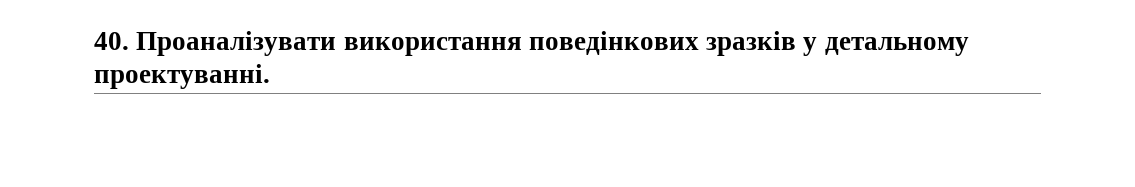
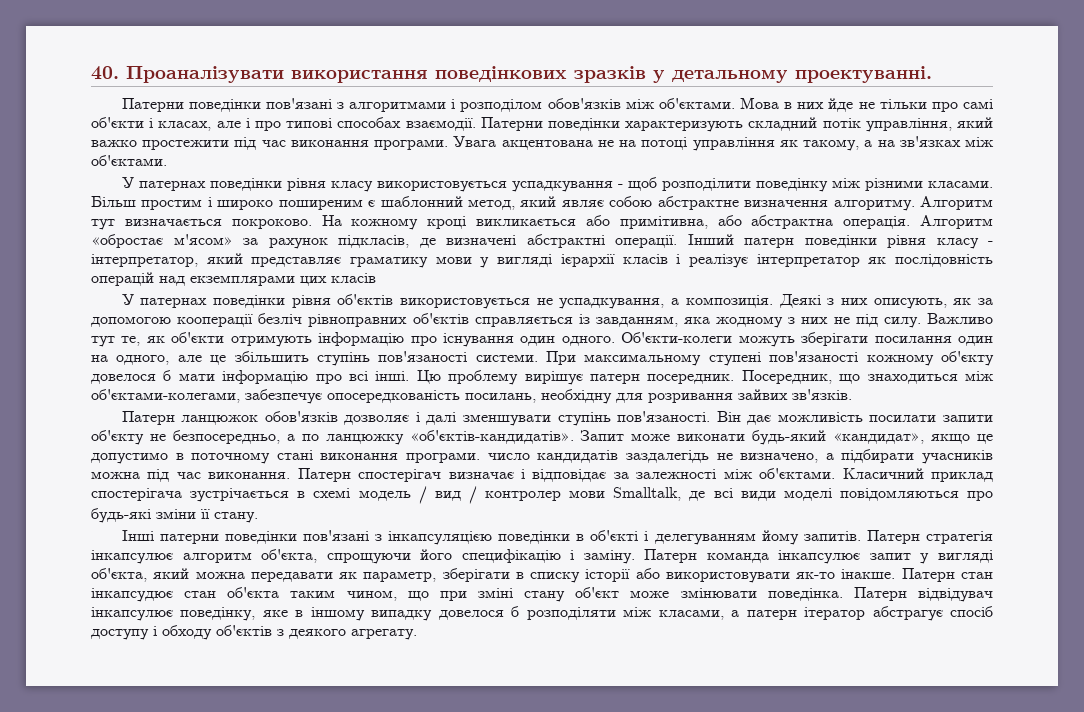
+ Патерни поведінки пов'язані з алгоритмами і розподілом обов'язків між об'єктами. Мова в них йде не тільки про самі об'єкти і класах, але і про типові способах взаємодії. Патерни поведінки характеризують складний потік управління, який важко простежити під час виконання програми. Увага акцентована не на потоці управління як такому, а на зв'язках між об'єктами.
+ У патернах поведінки рівня класу використовується успадкування - щоб розподілити поведінку між різними класами. Більш простим і широко поширеним є шаблонний метод, який являє собою абстрактне визначення алгоритму. Алгоритм тут визначається покроково. На кожному кроці викликається або примітивна, або абстрактна операція. Алгоритм «обростає м'ясом» за рахунок підкласів, де визначені абстрактні операції. Інший патерн поведінки рівня класу - інтерпретатор, який представляє граматику мови у вигляді ієрархії класів і реалізує інтерпретатор як послідовність операцій над екземплярами цих класів
+ У патернах поведінки рівня об'єктів використовується не успадкування, а композиція. Деякі з них описують, як за допомогою кооперації безліч рівноправних об'єктів справляється із завданням, яка жодному з них не під силу. Важливо тут те, як об'єкти отримують інформацію про існування один одного. Об'єкти-колеги можуть зберігати посилання один на одного, але це збільшить ступінь пов'язаності системи. При максимальному ступені пов'язаності кожному об'єкту довелося б мати інформацію про всі інші. Цю проблему вирішує патерн посередник. Посередник, що знаходиться між об'єктами-колегами, забезпечує опосередкованість посилань, необхідну для розривання зайвих зв'язків.
+ Патерн ланцюжок обов'язків дозволяє і далі зменшувати ступінь пов'язаності. Він дає можливість посилати запити об'єкту не безпосередньо, а по ланцюжку «об'єктів-кандидатів». Запит може виконати будь-який «кандидат», якщо це допустимо в поточному стані виконання програми. число кандидатів заздалегідь не визначено, а підбирати учасників можна під час виконання. Патерн спостерігач визначає і відповідає за залежності між об'єктами. Класичний приклад спостерігача зустрічається в схемі модель / вид / контролер мови Smalltalk, де всі види моделі повідомляються про будь-які зміни її стану.
+ Інші патерни поведінки пов'язані з інкапсуляцією поведінки в об'єкті і делегуванням йому запитів. Патерн стратегія інкапсулює алгоритм об'єкта, спрощуючи його специфікацію і заміну. Патерн команда інкапсулює запит у вигляді об'єкта, який можна передавати як параметр, зберігати в списку історії або використовувати як-то інакше. Патерн стан інкапсудює стан об'єкта таким чином, що при зміні стану об'єкт може змінювати поведінка. Патерн відвідувач інкапсулює поведінку, яке в іншому випадку довелося б розподіляти між класами, а патерн ітератор абстрагує спосіб доступу і обходу об'єктів з деякого агрегату.

